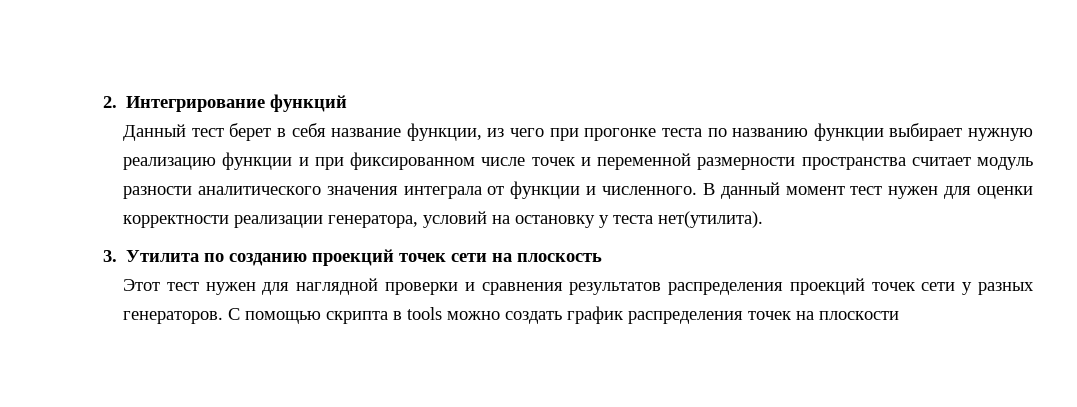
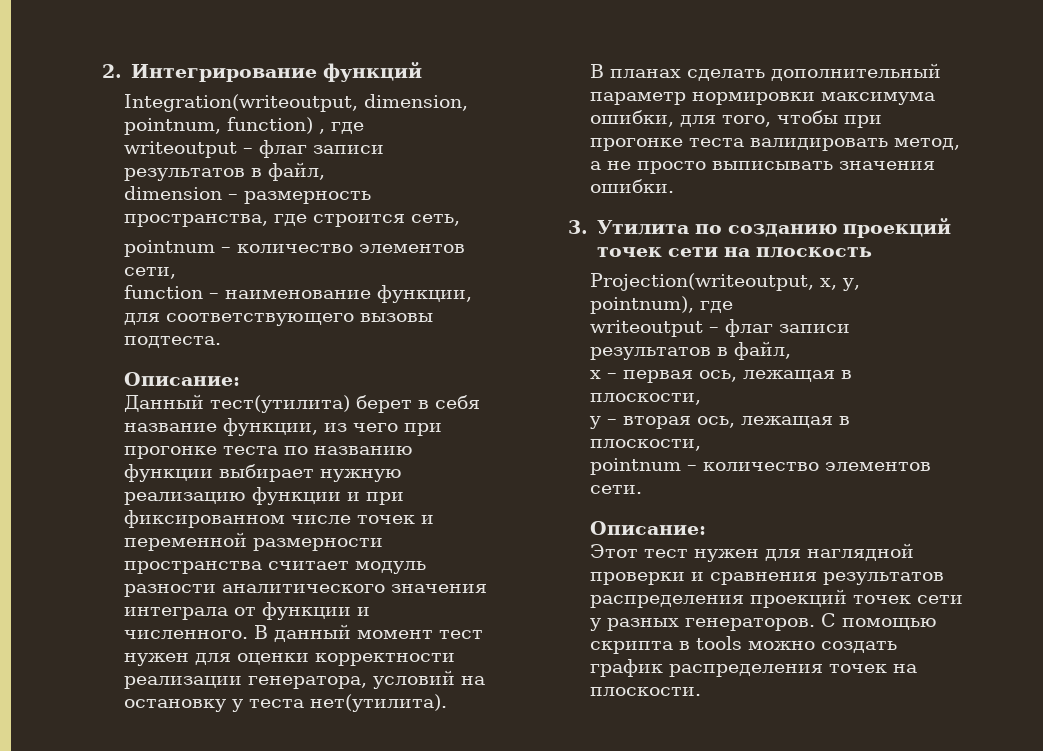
+ Integration(writeoutput, dimension, pointnum, function) , где
+ writeoutput – флаг записи результатов в файл,
+ dimension – размерность пространства, где строится сеть,
+ pointnum – количество элементов сети,
+ function – наименование функции, для соответствующего вызовы подтеста.
+ Описание:
- Данный тест берет в себя название функции, из чего при прогонке теста по названию функции выбирает нужную реализацию функции и при фиксированном числе точек и переменной размерности пространства считает модуль разности аналитического значения интеграла от функции и численного.
+ Данный тест(утилита) берет в себя название функции, из чего при прогонке теста по названию функции выбирает нужную реализацию функции и при фиксированном числе точек и переменной размерности пространства считает модуль разности аналитического значения интеграла от функции и численного.
+ В планах сделать дополнительный параметр нормировки максимума ошибки, для того, чтобы при прогонке теста валидировать метод, а не просто выписывать значения ошибки.
+ Projection(writeoutput, x, y, pointnum), где
+ writeoutput – флаг записи результатов в файл,
+ x – первая ось, лежащая в плоскости,
+ y – вторая ось, лежащая в плоскости,
+ pointnum – количество элементов сети.
+ Описание:
- С помощью скрипта в tools можно создать график распределения точек на плоскости
+ С помощью скрипта в tools можно создать график распределения точек на плоскости.

